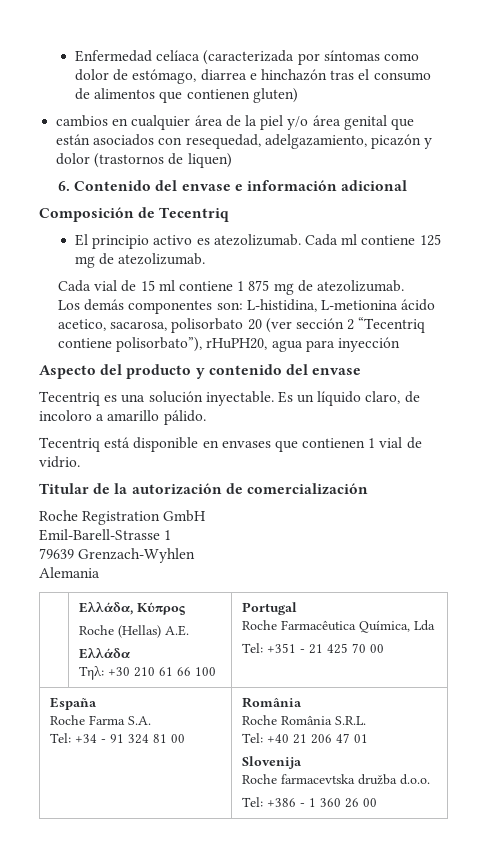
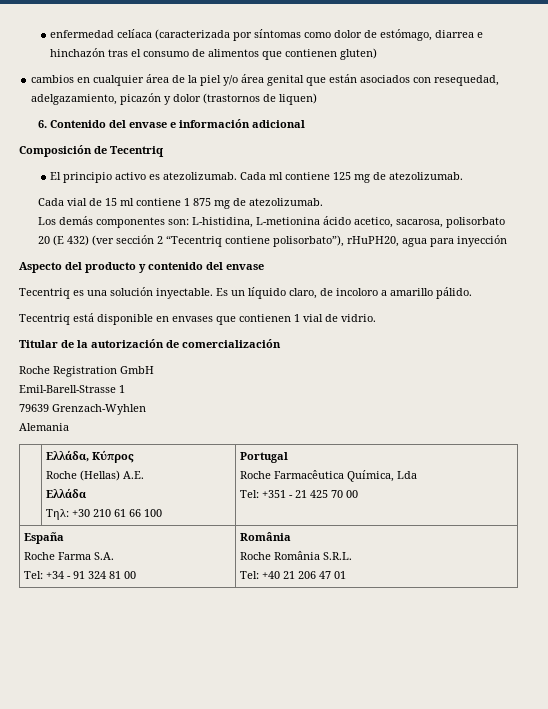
- Enfermedad celíaca (caracterizada por síntomas como dolor de estómago, diarrea e hinchazón tras el consumo de alimentos que contienen gluten)
+ enfermedad celíaca (caracterizada por síntomas como dolor de estómago, diarrea e hinchazón tras el consumo de alimentos que contienen gluten)
- Los demás componentes son: L-histidina, L-metionina ácido acetico, sacarosa, polisorbato 20 (ver sección 2 “Tecentriq contiene polisorbato”), rHuPH20, agua para inyección
+ Los demás componentes son: L-histidina, L-metionina ácido acetico, sacarosa, polisorbato 20 (E 432) (ver sección 2 “Tecentriq contiene polisorbato”), rHuPH20, agua para inyección
  España
  Roche Farma S.A.
  Tel: +34 - 91 324 81 00 | România
  Roche România S.R.L.
  Tel: +40 21 206 47 01
- Slovenija
- Roche farmacevtska družba d.o.o.
- Tel: +386 - 1 360 26 00

